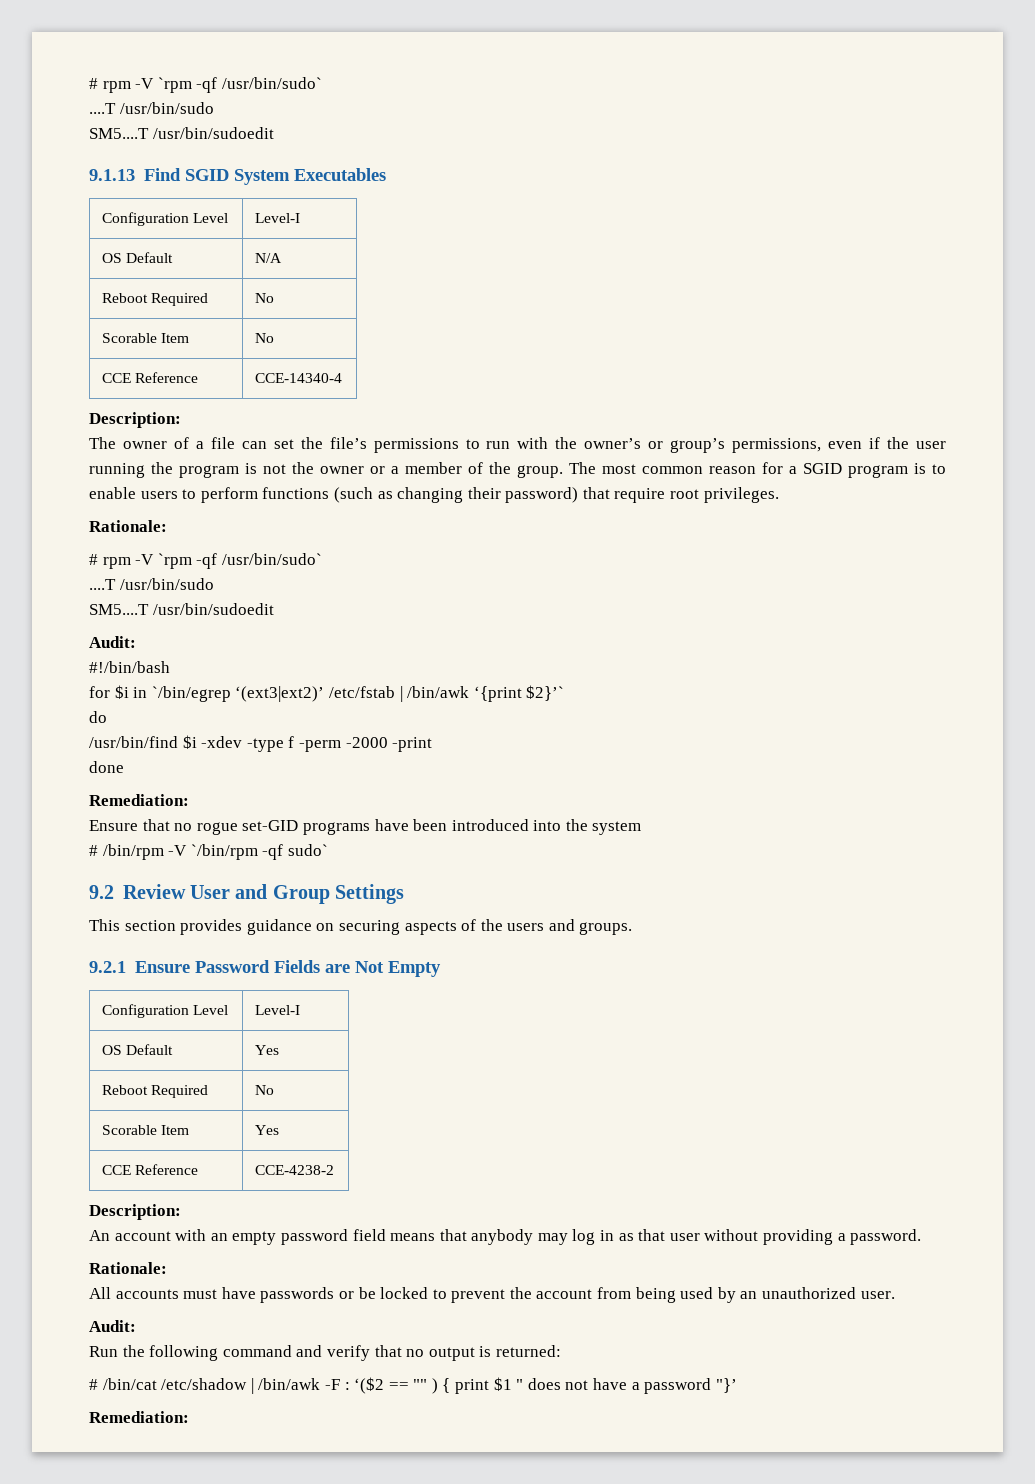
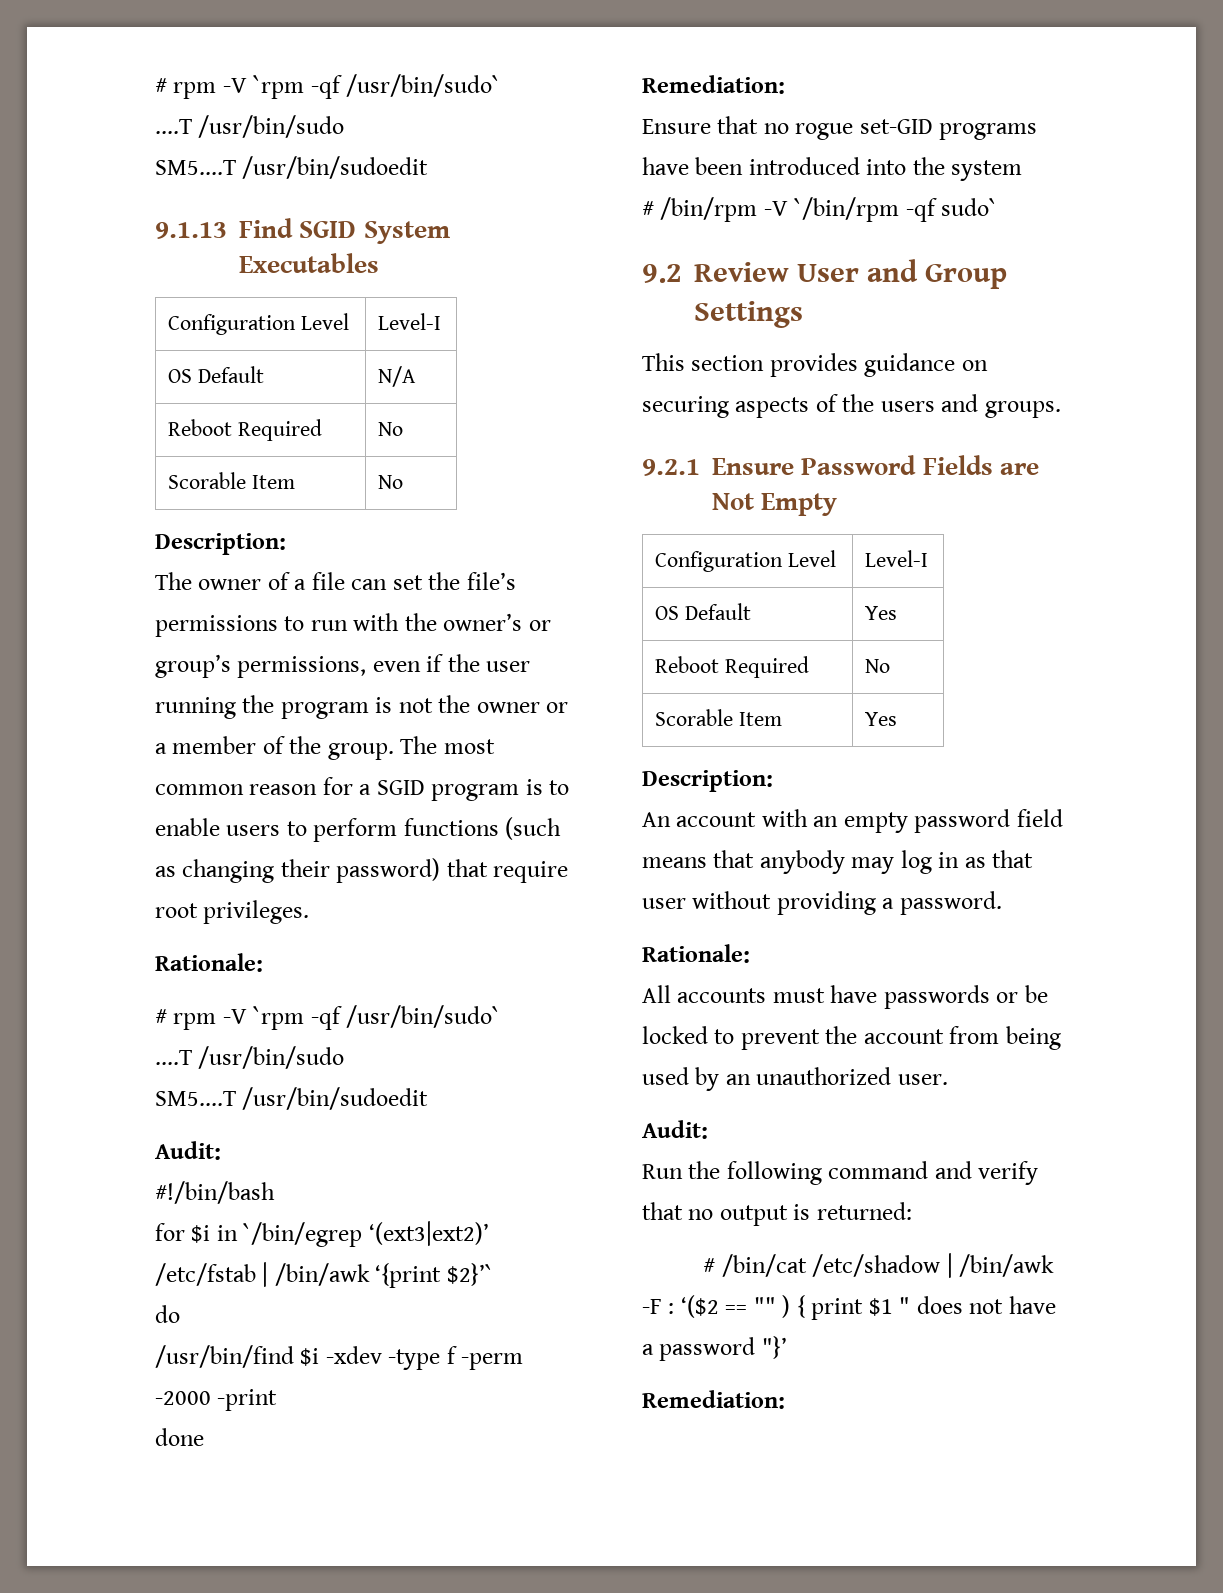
- CCE Reference | CCE-14340-4
- CCE Reference | CCE-4238-2

